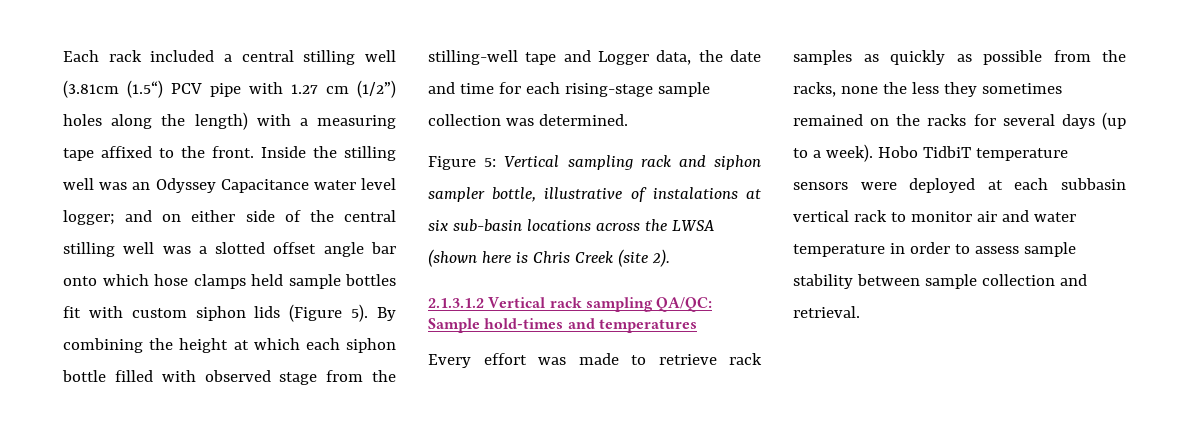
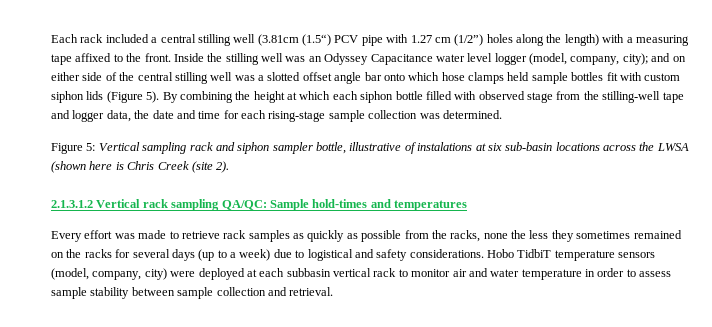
- Inside the stilling well was an Odyssey Capacitance water level logger; and on either side of the central stilling well was a slotted offset angle bar onto which hose clamps held sample bottles fit with custom siphon lids (Figure 5).
+ Inside the stilling well was an Odyssey Capacitance water level logger (model, company, city); and on either side of the central stilling well was a slotted offset angle bar onto which hose clamps held sample bottles fit with custom siphon lids (Figure 5).
- By combining the height at which each siphon bottle filled with observed stage from the stilling-well tape and Logger data, the date and time for each rising-stage sample collection was determined.
+ By combining the height at which each siphon bottle filled with observed stage from the stilling-well tape and logger data, the date and time for each rising-stage sample collection was determined.
- Every effort was made to retrieve rack samples as quickly as possible from the racks, none the less they sometimes remained on the racks for several days (up to a week).
+ Every effort was made to retrieve rack samples as quickly as possible from the racks, none the less they sometimes remained on the racks for several days (up to a week) due to logistical and safety considerations.
- Hobo TidbiT temperature sensors were deployed at each subbasin vertical rack to monitor air and water temperature in order to assess sample stability between sample collection and retrieval.
+ Hobo TidbiT temperature sensors (model, company, city) were deployed at each subbasin vertical rack to monitor air and water temperature in order to assess sample stability between sample collection and retrieval.

